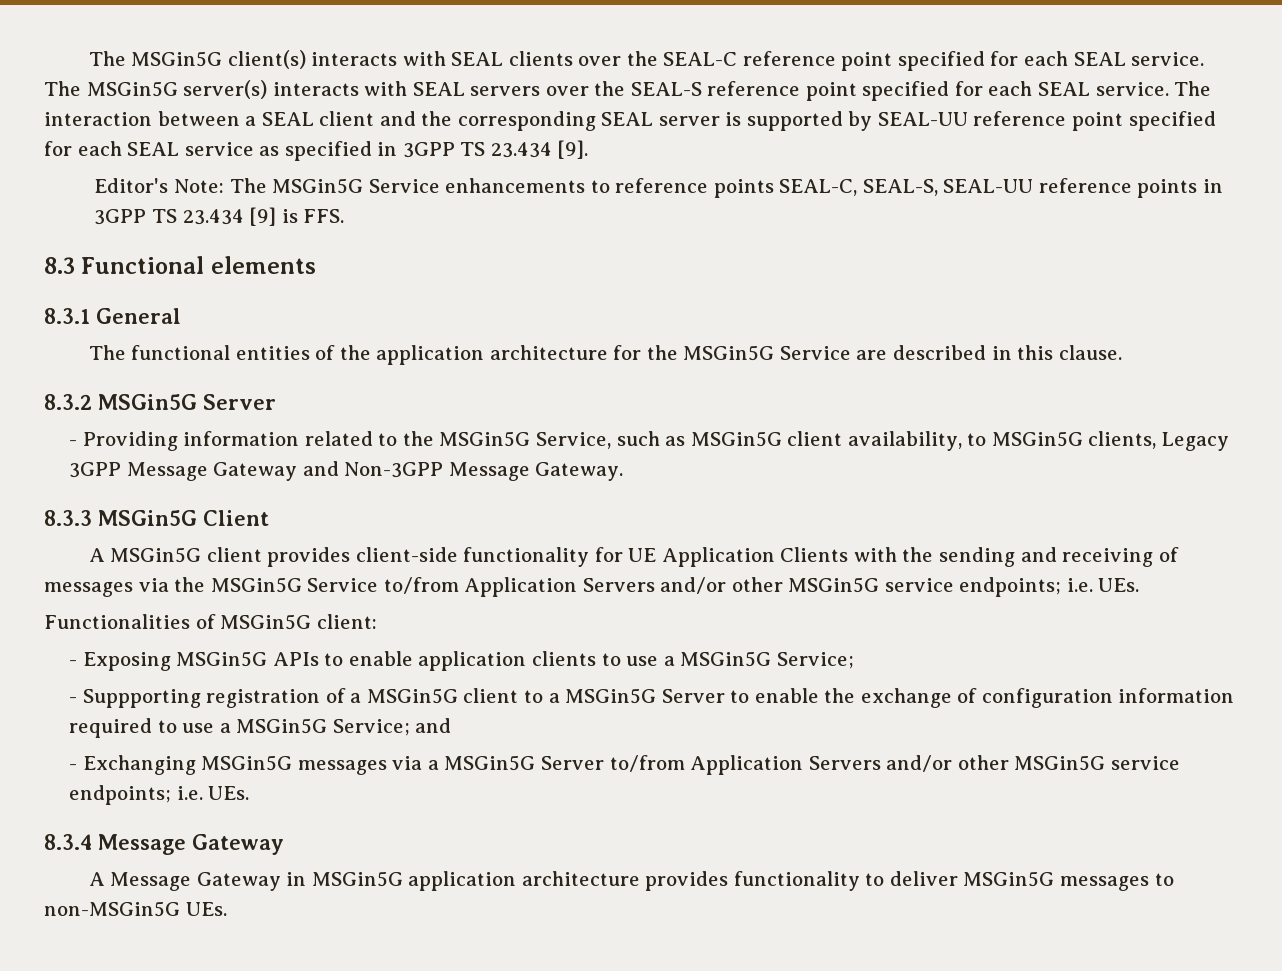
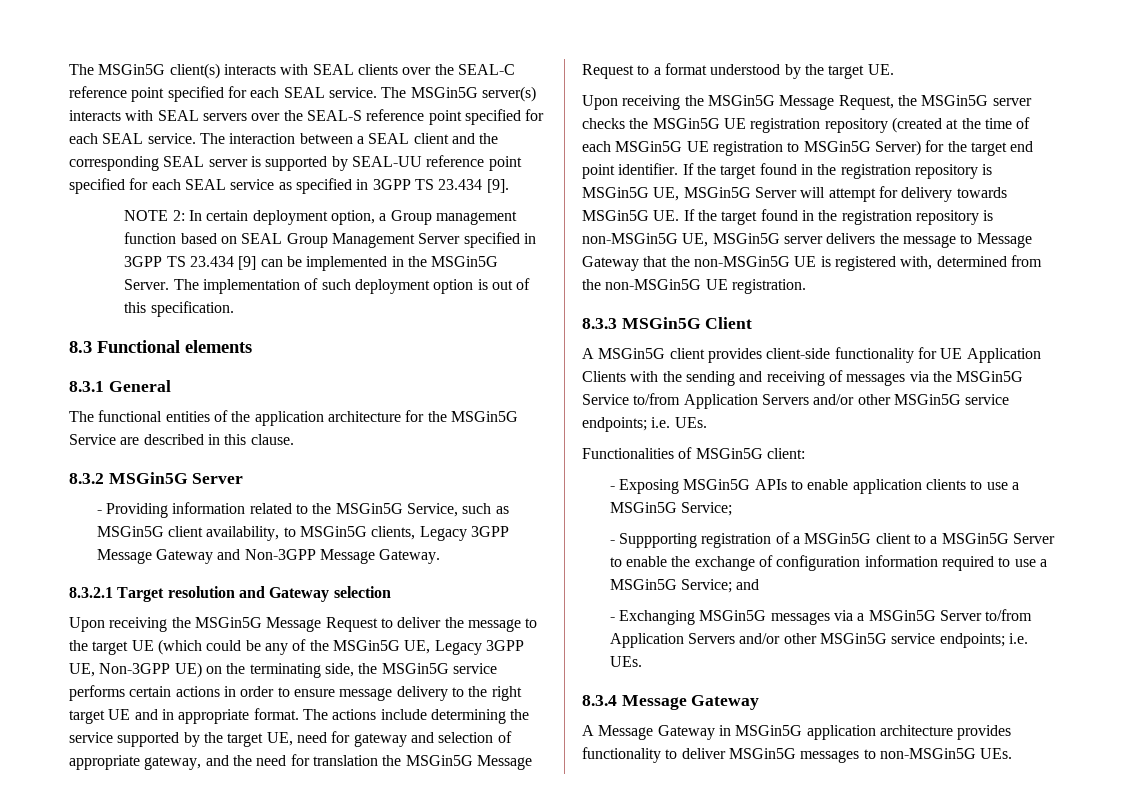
- Editor's Note: The MSGin5G Service enhancements to reference points SEAL-C, SEAL-S, SEAL-UU reference points in 3GPP TS 23.434 [9] is FFS.
+ NOTE 2: In certain deployment option, a Group management function based on SEAL Group Management Server specified in 3GPP TS 23.434 [9] can be implemented in the MSGin5G Server. The implementation of such deployment option is out of this specification.
+ 8.3.2.1 Target resolution and Gateway selection
+ Upon receiving the MSGin5G Message Request to deliver the message to the target UE (which could be any of the MSGin5G UE, Legacy 3GPP UE, Non-3GPP UE) on the terminating side, the MSGin5G service performs certain actions in order to ensure message delivery to the right target UE and in appropriate format. The actions include determining the service supported by the target UE, need for gateway and selection of appropriate gateway, and the need for translation the MSGin5G Message Request to a format understood by the target UE.
+ Upon receiving the MSGin5G Message Request, the MSGin5G server checks the MSGin5G UE registration repository (created at the time of each MSGin5G UE registration to MSGin5G Server) for the target end point identifier. If the target found in the registration repository is MSGin5G UE, MSGin5G Server will attempt for delivery towards MSGin5G UE. If the target found in the registration repository is non-MSGin5G UE, MSGin5G server delivers the message to Message Gateway that the non-MSGin5G UE is registered with, determined from the non-MSGin5G UE registration.

